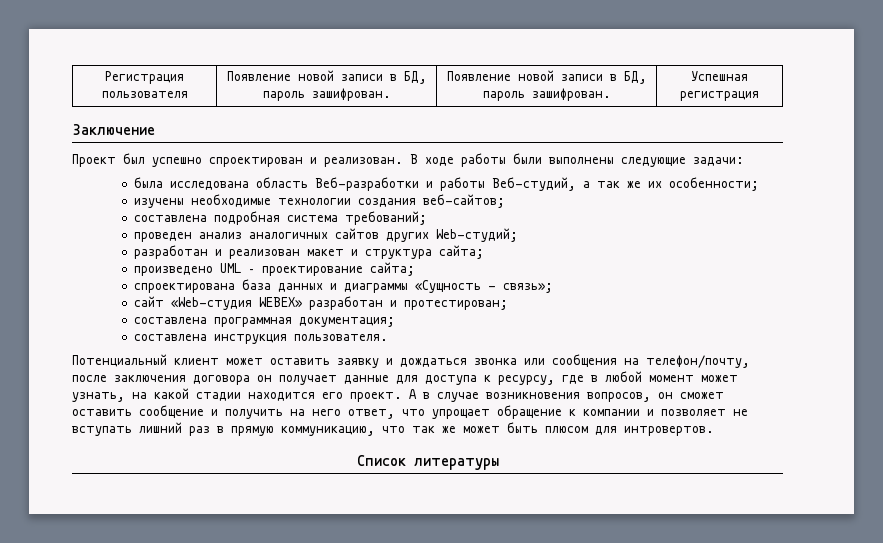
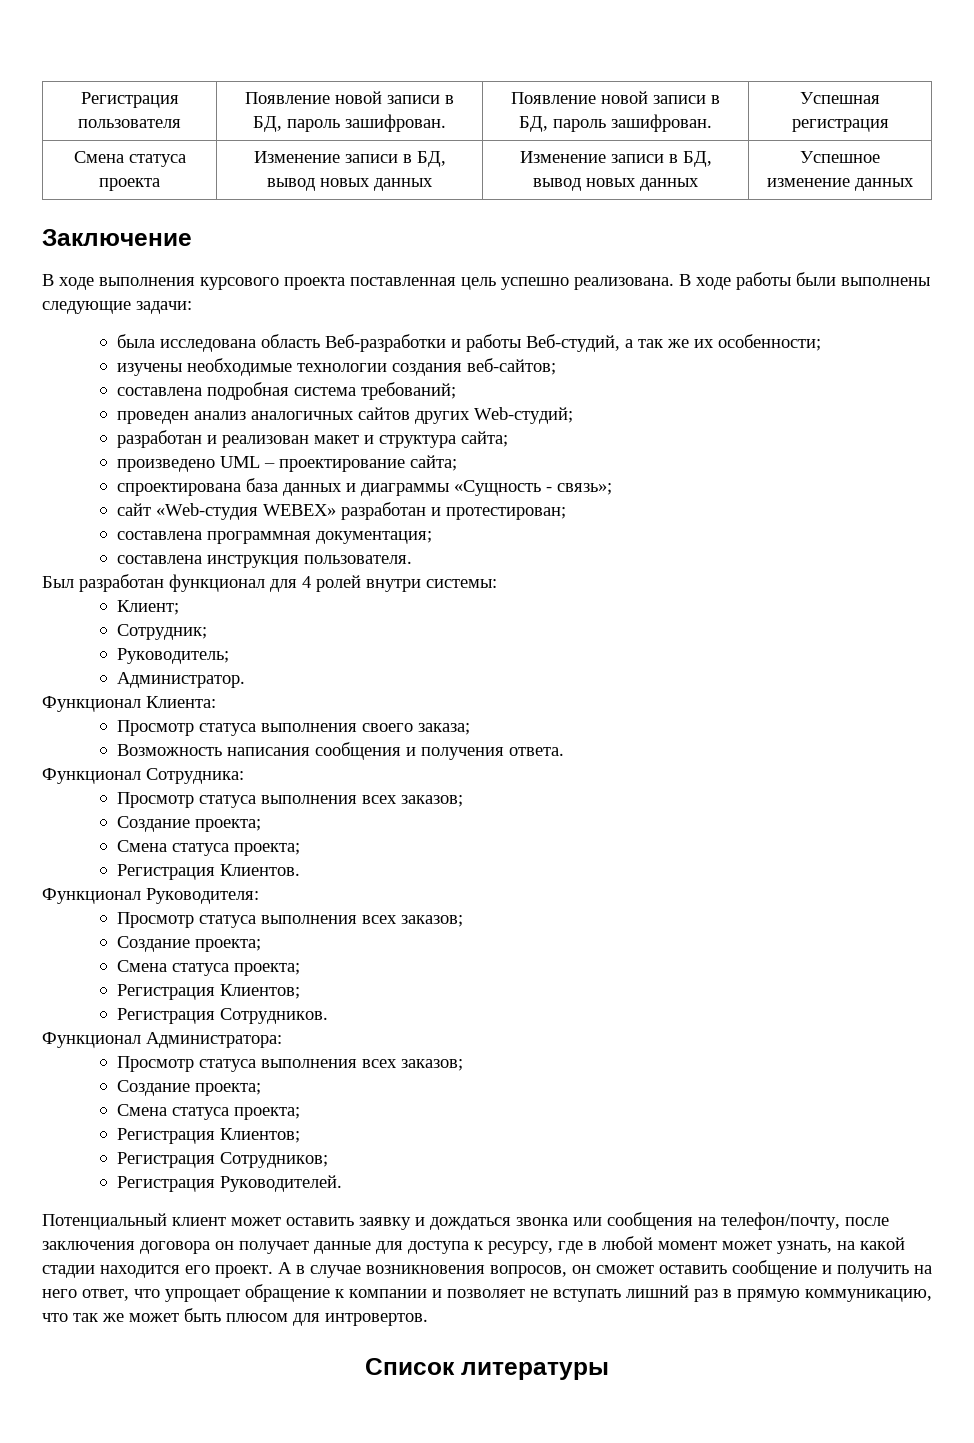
+ Смена статуса проекта | Изменение записи в БД, вывод новых данных | Изменение записи в БД, вывод новых данных | Успешное изменение данных
  Заключение
- Проект был успешно спроектирован и реализован.
+ В ходе выполнения курсового проекта поставленная цель успешно реализована.
+ Был разработан функционал для 4 ролей внутри системы:
+ Клиент;
+ Сотрудник;
+ Руководитель;
+ Администратор.
+ Функционал Клиента:
+ Просмотр статуса выполнения своего заказа;
+ Возможность написания сообщения и получения ответа.
+ Функционал Сотрудника:
+ Просмотр статуса выполнения всех заказов;
+ Создание проекта;
+ Смена статуса проекта;
+ Регистрация Клиентов.
+ Функционал Руководителя:
+ Просмотр статуса выполнения всех заказов;
+ Создание проекта;
+ Смена статуса проекта;
+ Регистрация Клиентов;
+ Регистрация Сотрудников.
+ Функционал Администратора:
+ Просмотр статуса выполнения всех заказов;
+ Создание проекта;
+ Смена статуса проекта;
+ Регистрация Клиентов;
+ Регистрация Сотрудников;
+ Регистрация Руководителей.

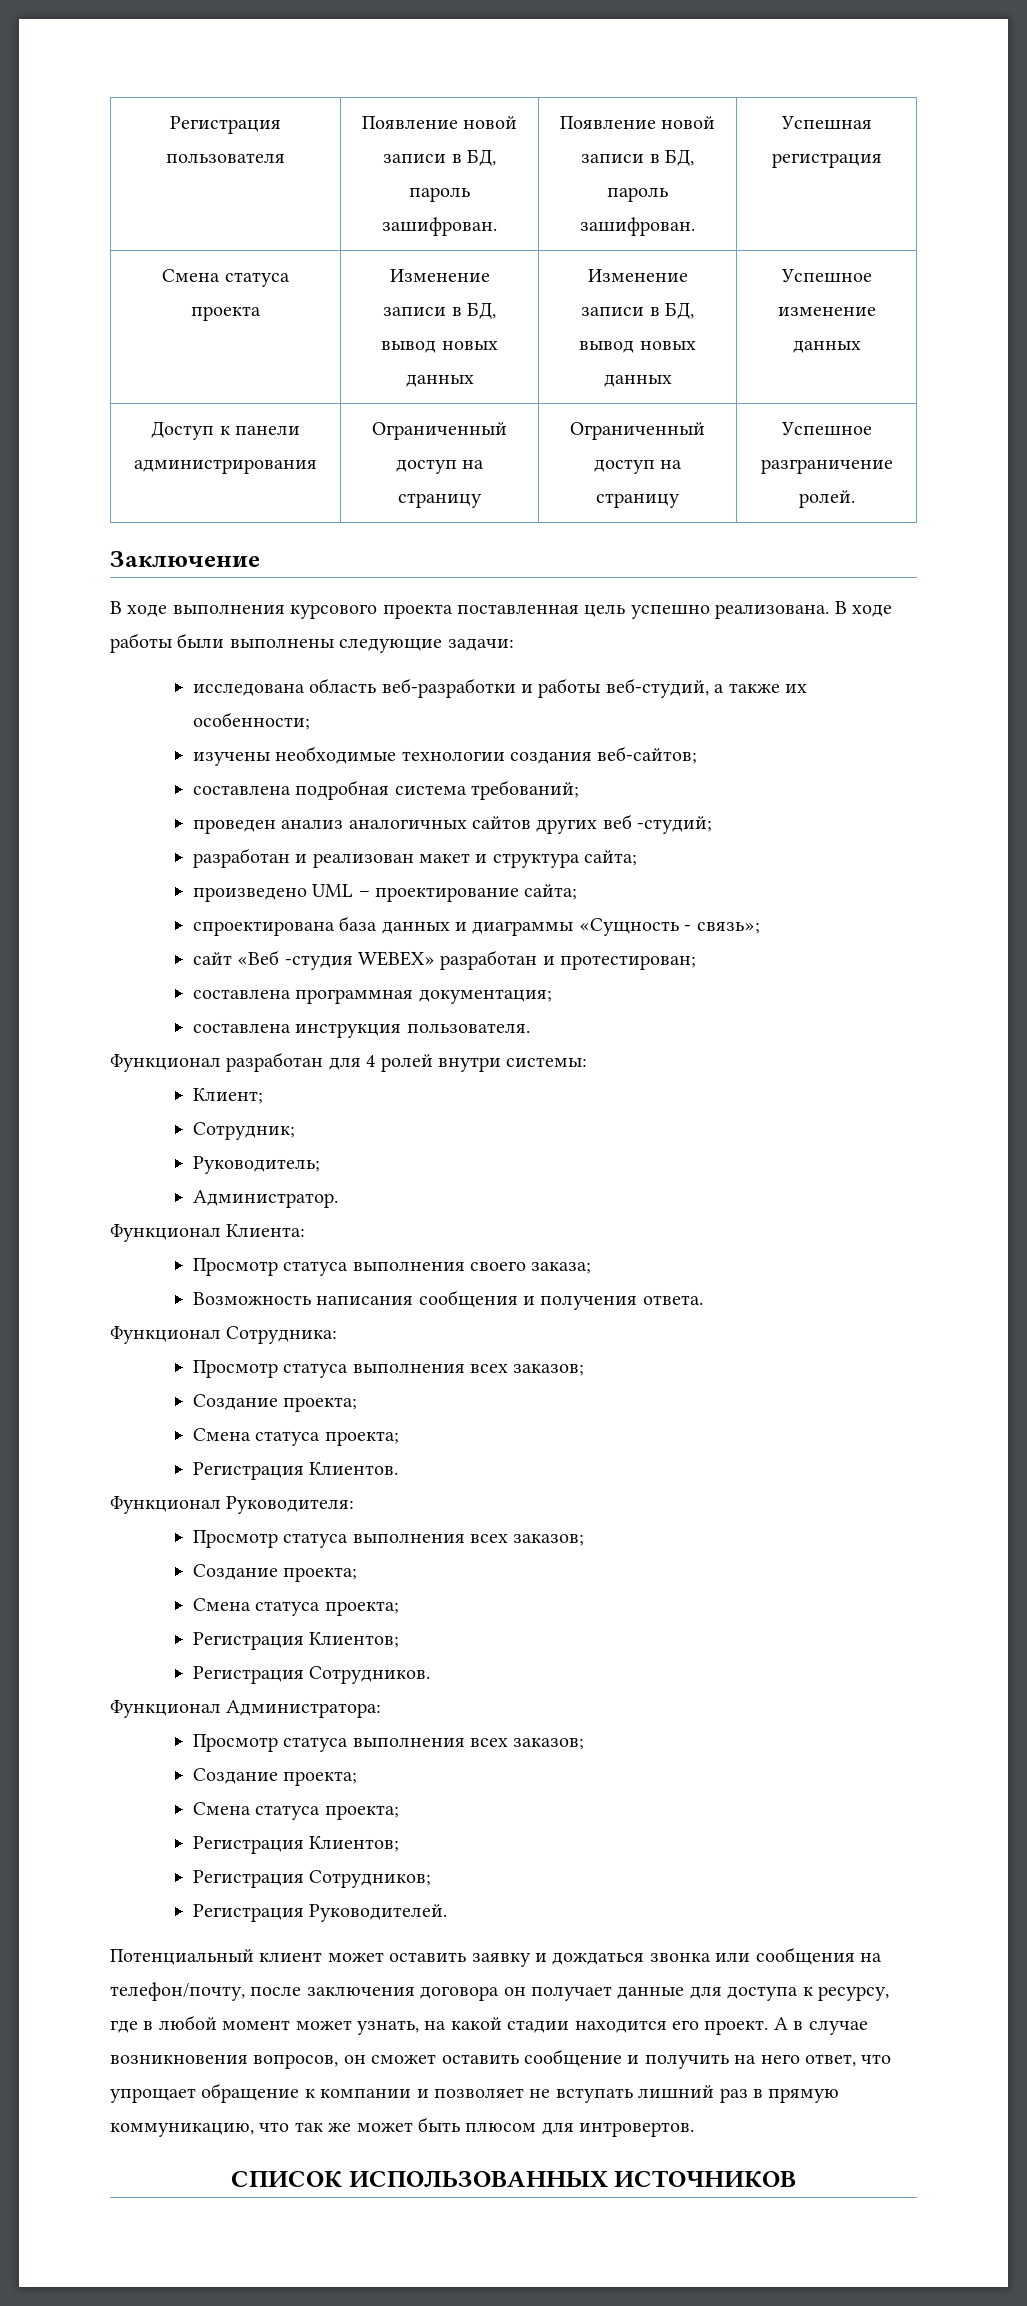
+ Доступ к панели администрирования | Ограниченный доступ на страницу | Ограниченный доступ на страницу | Успешное разграничение ролей.
- была исследована область Веб-разработки и работы Веб-студий, а так же их особенности;
+ исследована область веб-разработки и работы веб-студий, а также их особенности;
- проведен анализ аналогичных сайтов других Web-студий;
+ проведен анализ аналогичных сайтов других веб -студий;
- сайт «Web-студия WEBEX» разработан и протестирован;
+ сайт «Веб -студия WEBEX» разработан и протестирован;
- Был разработан функционал для 4 ролей внутри системы:
+ Функционал разработан для 4 ролей внутри системы:
- Список литературы
+ СПИСОК ИСПОЛЬЗОВАННЫХ ИСТОЧНИКОВ

